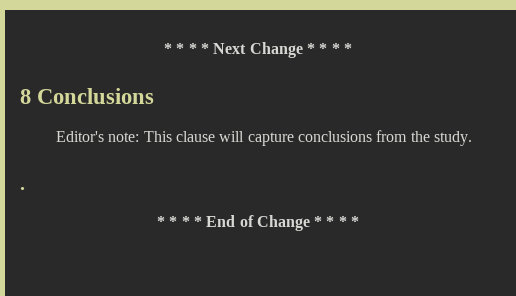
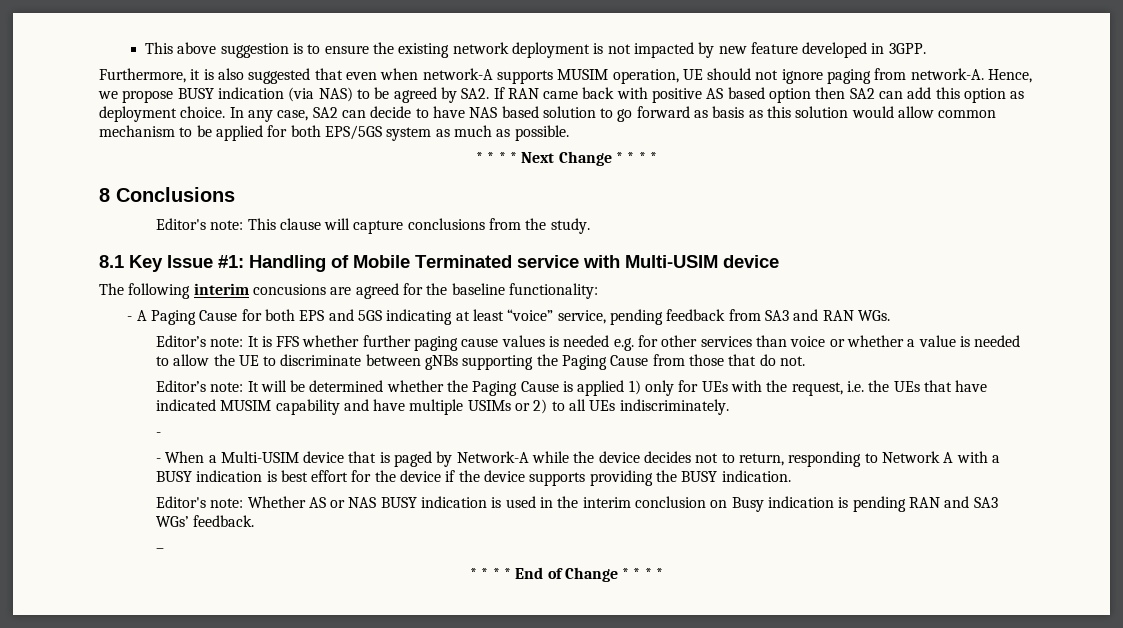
+ This above suggestion is to ensure the existing network deployment is not impacted by new feature developed in 3GPP.
+ Furthermore, it is also suggested that even when network-A supports MUSIM operation, UE should not ignore paging from network-A. Hence, we propose BUSY indication (via NAS) to be agreed by SA2. If RAN came back with positive AS based option then SA2 can add this option as deployment choice. In any case, SA2 can decide to have NAS based solution to go forward as basis as this solution would allow common mechanism to be applied for both EPS/5GS system as much as possible.
- .
+ 8.1 Key Issue #1: Handling of Mobile Terminated service with Multi-USIM device
+ The following interim concusions are agreed for the baseline functionality:
+ - A Paging Cause for both EPS and 5GS indicating at least “voice” service, pending feedback from SA3 and RAN WGs.
+ Editor’s note: It is FFS whether further paging cause values is needed e.g. for other services than voice or whether a value is needed to allow the UE to discriminate between gNBs supporting the Paging Cause from those that do not.
+ Editor’s note: It will be determined whether the Paging Cause is applied 1) only for UEs with the request, i.e. the UEs that have indicated MUSIM capability and have multiple USIMs or 2) to all UEs indiscriminately.
+ -
+ - When a Multi-USIM device that is paged by Network-A while the device decides not to return, responding to Network A with a BUSY indication is best effort for the device if the device supports providing the BUSY indication.
+ Editor's note: Whether AS or NAS BUSY indication is used in the interim conclusion on Busy indication is pending RAN and SA3 WGs’ feedback.
+ –

